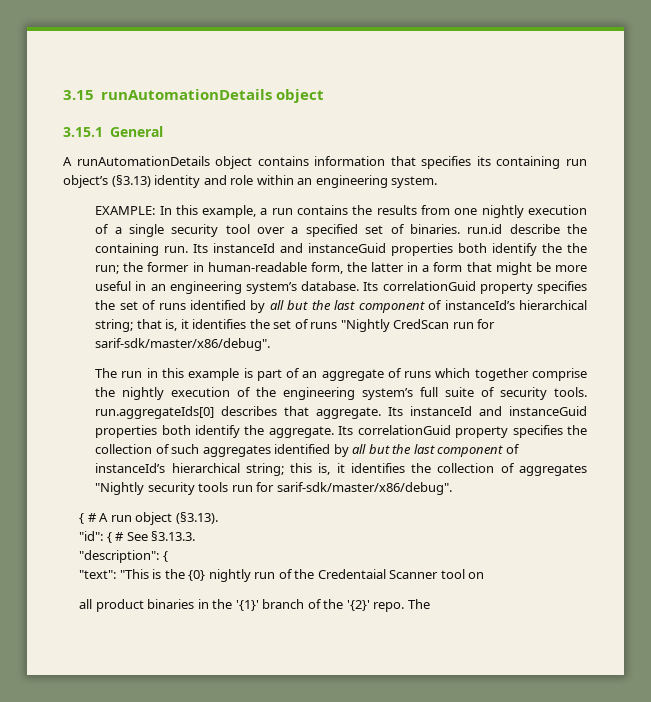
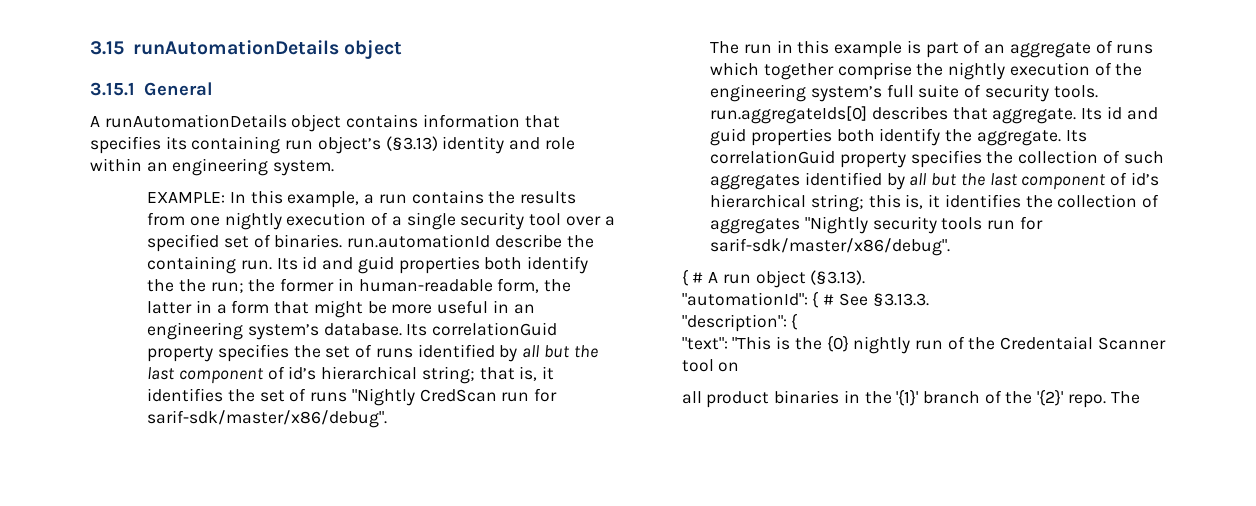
- EXAMPLE: In this example, a run contains the results from one nightly execution of a single security tool over a specified set of binaries. run.id describe the containing run.
+ EXAMPLE: In this example, a run contains the results from one nightly execution of a single security tool over a specified set of binaries. run.automationId describe the containing run.
- Its instanceId and instanceGuid properties both identify the the run; the former in human-readable form, the latter in a form that might be more useful in an engineering system’s database.
+ Its id and guid properties both identify the the run; the former in human-readable form, the latter in a form that might be more useful in an engineering system’s database.
- Its correlationGuid property specifies the set of runs identified by all but the last component of instanceId’s hierarchical string; that is, it identifies the set of runs "Nightly CredScan run for sarif-sdk/master/x86/debug".
+ Its correlationGuid property specifies the set of runs identified by all but the last component of id’s hierarchical string; that is, it identifies the set of runs "Nightly CredScan run for sarif-sdk/master/x86/debug".
- Its instanceId and instanceGuid properties both identify the aggregate.
+ Its id and guid properties both identify the aggregate.
- Its correlationGuid property specifies the collection of such aggregates identified by all but the last component of instanceId’s hierarchical string; this is, it identifies the collection of aggregates "Nightly security tools run for sarif-sdk/master/x86/debug".
+ Its correlationGuid property specifies the collection of such aggregates identified by all but the last component of id’s hierarchical string; this is, it identifies the collection of aggregates "Nightly security tools run for sarif-sdk/master/x86/debug".
- "id": { # See §3.13.3.
+ "automationId": { # See §3.13.3.

